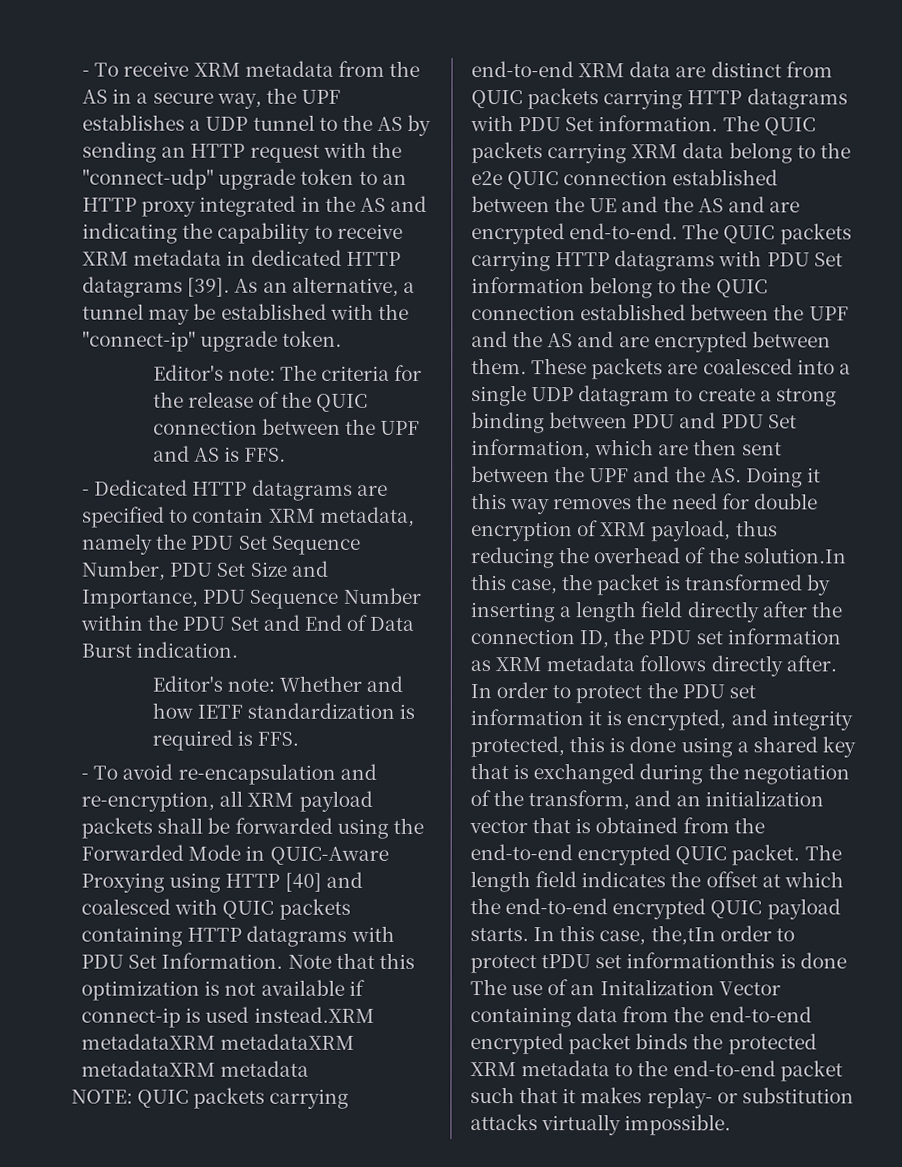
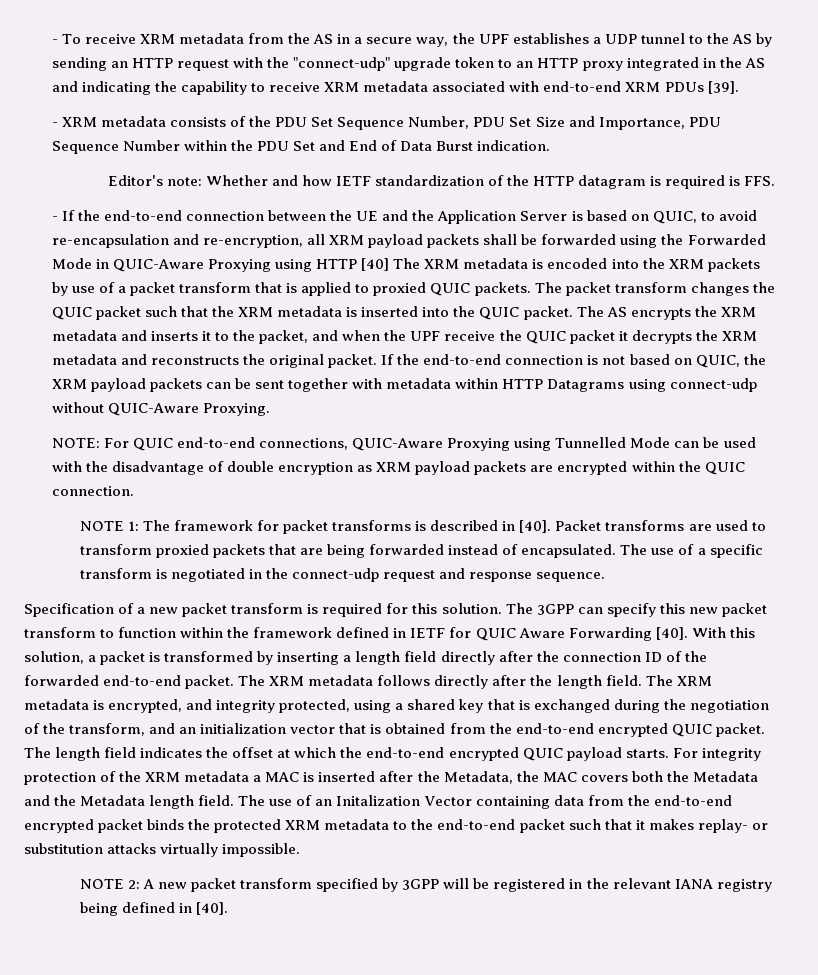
- - To receive XRM metadata from the AS in a secure way, the UPF establishes a UDP tunnel to the AS by sending an HTTP request with the "connect-udp" upgrade token to an HTTP proxy integrated in the AS and indicating the capability to receive XRM metadata in dedicated HTTP datagrams [39]. As an alternative, a tunnel may be established with the "connect-ip" upgrade token.
- Editor's note: The criteria for the release of the QUIC connection between the UPF and AS is FFS.
- - Dedicated HTTP datagrams are specified to contain XRM metadata, namely the PDU Set Sequence Number, PDU Set Size and Importance, PDU Sequence Number within the PDU Set and End of Data Burst indication.
+ - To receive XRM metadata from the AS in a secure way, the UPF establishes a UDP tunnel to the AS by sending an HTTP request with the "connect-udp" upgrade token to an HTTP proxy integrated in the AS and indicating the capability to receive XRM metadata associated with end-to-end XRM PDUs [39].
+ - XRM metadata consists of the PDU Set Sequence Number, PDU Set Size and Importance, PDU Sequence Number within the PDU Set and End of Data Burst indication.
- Editor's note: Whether and how IETF standardization is required is FFS.
+ Editor's note: Whether and how IETF standardization of the HTTP datagram is required is FFS.
- - To avoid re-encapsulation and re-encryption, all XRM payload packets shall be forwarded using the Forwarded Mode in QUIC-Aware Proxying using HTTP [40] and coalesced with QUIC packets containing HTTP datagrams with PDU Set Information. Note that this optimization is not available if connect-ip is used instead.XRM metadataXRM metadataXRM metadataXRM metadata
- NOTE: QUIC packets carrying end-to-end XRM data are distinct from QUIC packets carrying HTTP datagrams with PDU Set information. The QUIC packets carrying XRM data belong to the e2e QUIC connection established between the UE and the AS and are encrypted end-to-end. The QUIC packets carrying HTTP datagrams with PDU Set information belong to the QUIC connection established between the UPF and the AS and are encrypted between them. These packets are coalesced into a single UDP datagram to create a strong binding between PDU and PDU Set information, which are then sent between the UPF and the AS. Doing it this way removes the need for double encryption of XRM payload, thus reducing the overhead of the solution.In this case, the packet is transformed by inserting a length field directly after the connection ID, the PDU set information as XRM metadata follows directly after. In order to protect the PDU set information it is encrypted, and integrity protected, this is done using a shared key that is exchanged during the negotiation of the transform, and an initialization vector that is obtained from the end-to-end encrypted QUIC packet.
+ - If the end-to-end connection between the UE and the Application Server is based on QUIC, to avoid re-encapsulation and re-encryption, all XRM payload packets shall be forwarded using the Forwarded Mode in QUIC-Aware Proxying using HTTP [40] The XRM metadata is encoded into the XRM packets by use of a packet transform that is applied to proxied QUIC packets. The packet transform changes the QUIC packet such that the XRM metadata is inserted into the QUIC packet. The AS encrypts the XRM metadata and inserts it to the packet, and when the UPF receive the QUIC packet it decrypts the XRM metadata and reconstructs the original packet. If the end-to-end connection is not based on QUIC, the XRM payload packets can be sent together with metadata within HTTP Datagrams using connect-udp without QUIC-Aware Proxying.
+ NOTE: For QUIC end-to-end connections, QUIC-Aware Proxying using Tunnelled Mode can be used with the disadvantage of double encryption as XRM payload packets are encrypted within the QUIC connection.
+ NOTE 1: The framework for packet transforms is described in [40]. Packet transforms are used to transform proxied packets that are being forwarded instead of encapsulated. The use of a specific transform is negotiated in the connect-udp request and response sequence.
+ Specification of a new packet transform is required for this solution. The 3GPP can specify this new packet transform to function within the framework defined in IETF for QUIC Aware Forwarding [40]. With this solution, a packet is transformed by inserting a length field directly after the connection ID of the forwarded end-to-end packet. The XRM metadata follows directly after the length field. The XRM metadata is encrypted, and integrity protected, using a shared key that is exchanged during the negotiation of the transform, and an initialization vector that is obtained from the end-to-end encrypted QUIC packet.
- In this case, the,tIn order to protect tPDU set informationthis is done The use of an Initalization Vector containing data from the end-to-end encrypted packet binds the protected XRM metadata to the end-to-end packet such that it makes replay- or substitution attacks virtually impossible.
+ For integrity protection of the XRM metadata a MAC is inserted after the Metadata, the MAC covers both the Metadata and the Metadata length field. The use of an Initalization Vector containing data from the end-to-end encrypted packet binds the protected XRM metadata to the end-to-end packet such that it makes replay- or substitution attacks virtually impossible.
+ NOTE 2: A new packet transform specified by 3GPP will be registered in the relevant IANA registry being defined in [40].

